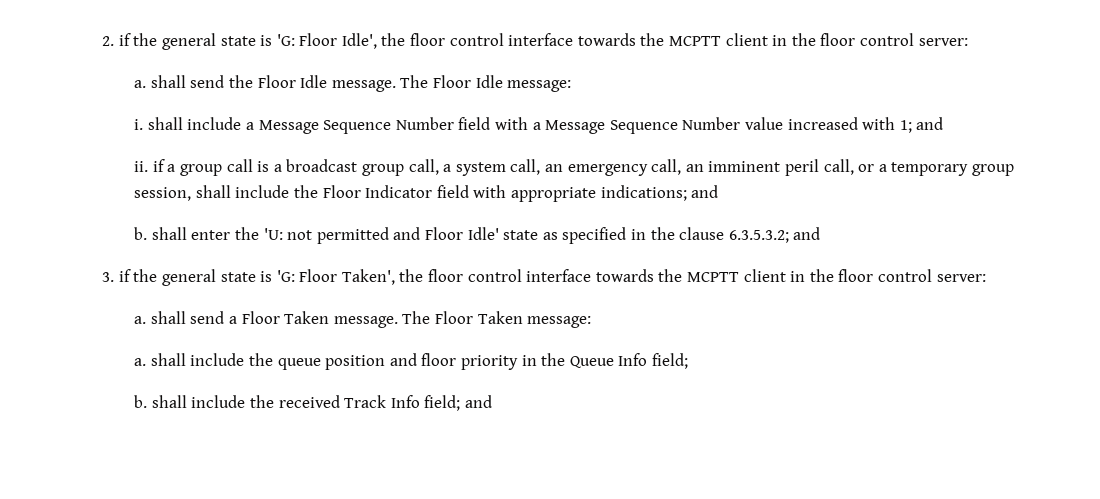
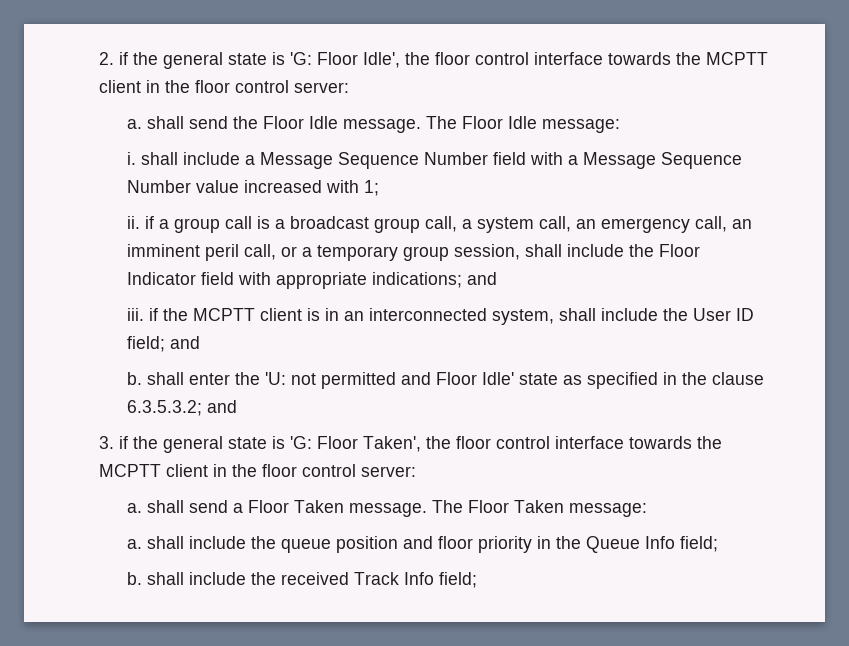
- i. shall include a Message Sequence Number field with a Message Sequence Number value increased with 1; and
+ i. shall include a Message Sequence Number field with a Message Sequence Number value increased with 1;
+ iii. if the MCPTT client is in an interconnected system, shall include the User ID field; and
- b. shall include the received Track Info field; and
+ b. shall include the received Track Info field;

